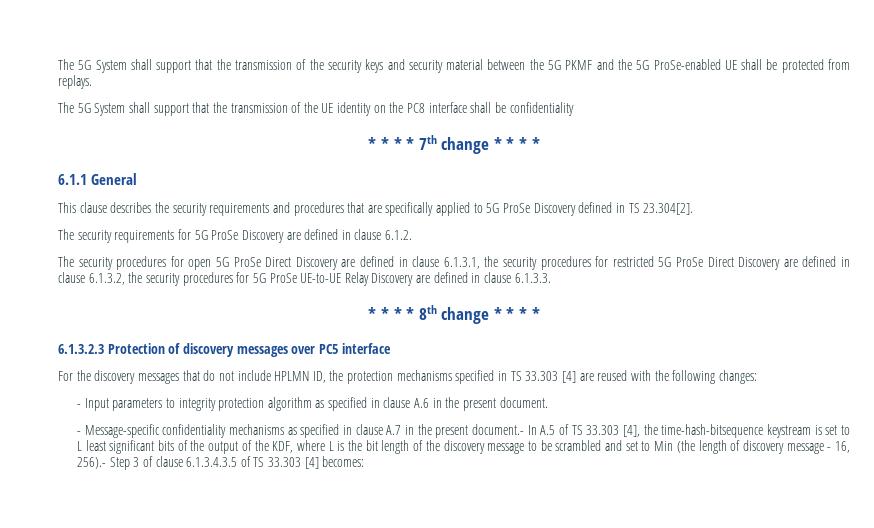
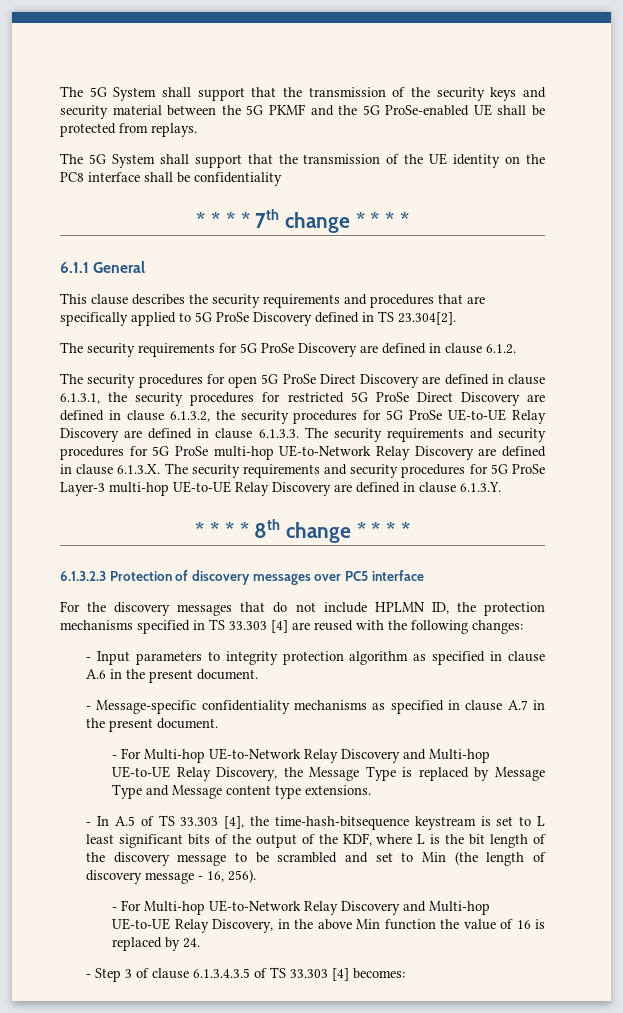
- The security procedures for open 5G ProSe Direct Discovery are defined in clause 6.1.3.1, the security procedures for restricted 5G ProSe Direct Discovery are defined in clause 6.1.3.2, the security procedures for 5G ProSe UE-to-UE Relay Discovery are defined in clause 6.1.3.3.
+ The security procedures for open 5G ProSe Direct Discovery are defined in clause 6.1.3.1, the security procedures for restricted 5G ProSe Direct Discovery are defined in clause 6.1.3.2, the security procedures for 5G ProSe UE-to-UE Relay Discovery are defined in clause 6.1.3.3. The security requirements and security procedures for 5G ProSe multi-hop UE-to-Network Relay Discovery are defined in clause 6.1.3.X. The security requirements and security procedures for 5G ProSe Layer-3 multi-hop UE-to-UE Relay Discovery are defined in clause 6.1.3.Y.
- - Message-specific confidentiality mechanisms as specified in clause A.7 in the present document.- In A.5 of TS 33.303 [4], the time-hash-bitsequence keystream is set to L least significant bits of the output of the KDF, where L is the bit length of the discovery message to be scrambled and set to Min (the length of discovery message - 16, 256).- Step 3 of clause 6.1.3.4.3.5 of TS 33.303 [4] becomes:
+ - Message-specific confidentiality mechanisms as specified in clause A.7 in the present document.
+ - For Multi-hop UE-to-Network Relay Discovery and Multi-hop UE-to-UE Relay Discovery, the Message Type is replaced by Message Type and Message content type extensions.
+ - In A.5 of TS 33.303 [4], the time-hash-bitsequence keystream is set to L least significant bits of the output of the KDF, where L is the bit length of the discovery message to be scrambled and set to Min (the length of discovery message - 16, 256).
+ - For Multi-hop UE-to-Network Relay Discovery and Multi-hop UE-to-UE Relay Discovery, in the above Min function the value of 16 is replaced by 24.
+ - Step 3 of clause 6.1.3.4.3.5 of TS 33.303 [4] becomes:

